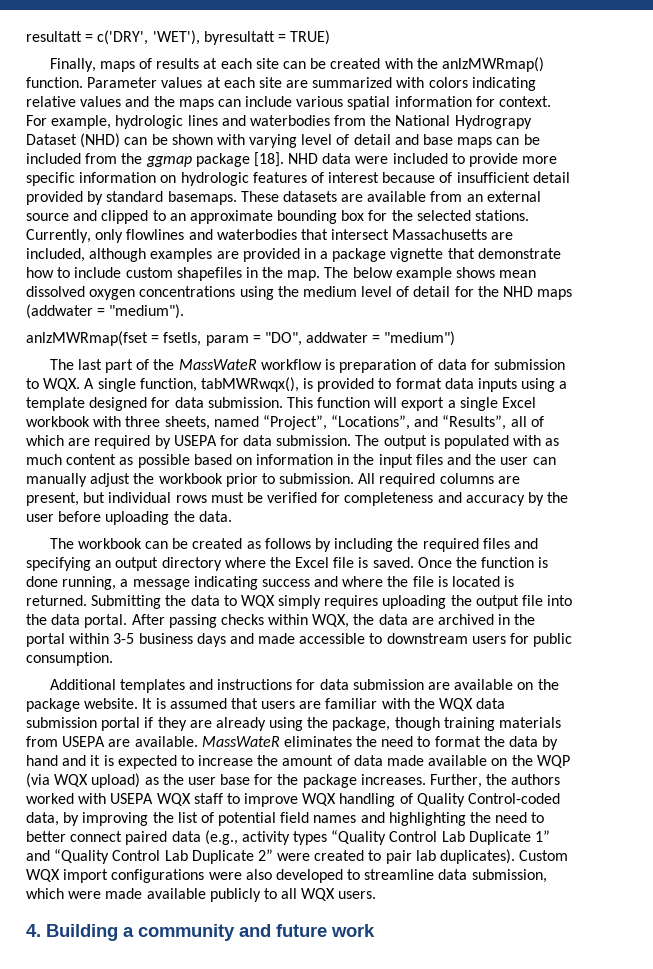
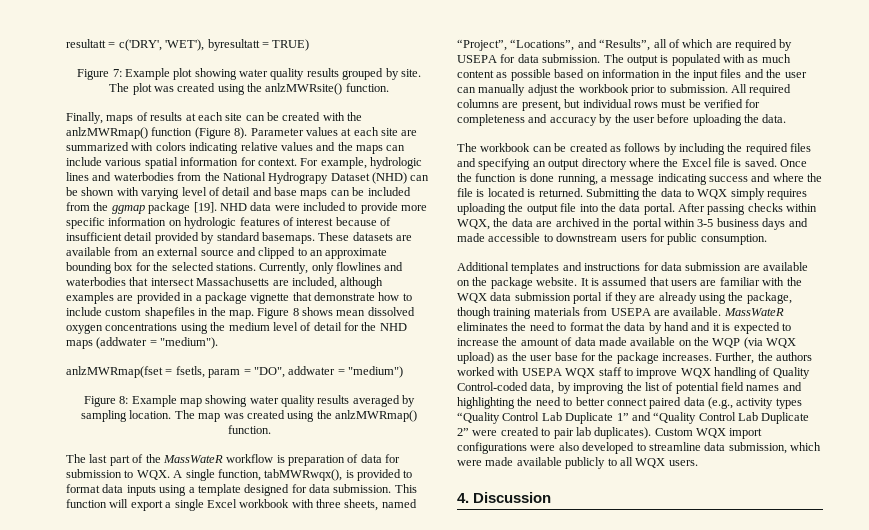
+ Figure 7: Example plot showing water quality results grouped by site. The plot was created using the anlzMWRsite() function.
- Finally, maps of results at each site can be created with the anlzMWRmap() function.
+ Finally, maps of results at each site can be created with the anlzMWRmap() function (Figure 8).
- For example, hydrologic lines and waterbodies from the National Hydrograpy Dataset (NHD) can be shown with varying level of detail and base maps can be included from the ggmap package [18].
+ For example, hydrologic lines and waterbodies from the National Hydrograpy Dataset (NHD) can be shown with varying level of detail and base maps can be included from the ggmap package [19].
- The below example shows mean dissolved oxygen concentrations using the medium level of detail for the NHD maps (addwater = "medium").
+ Figure 8 shows mean dissolved oxygen concentrations using the medium level of detail for the NHD maps (addwater = "medium").
+ Figure 8: Example map showing water quality results averaged by sampling location. The map was created using the anlzMWRmap() function.
- 4. Building a community and future work
+ 4. Discussion

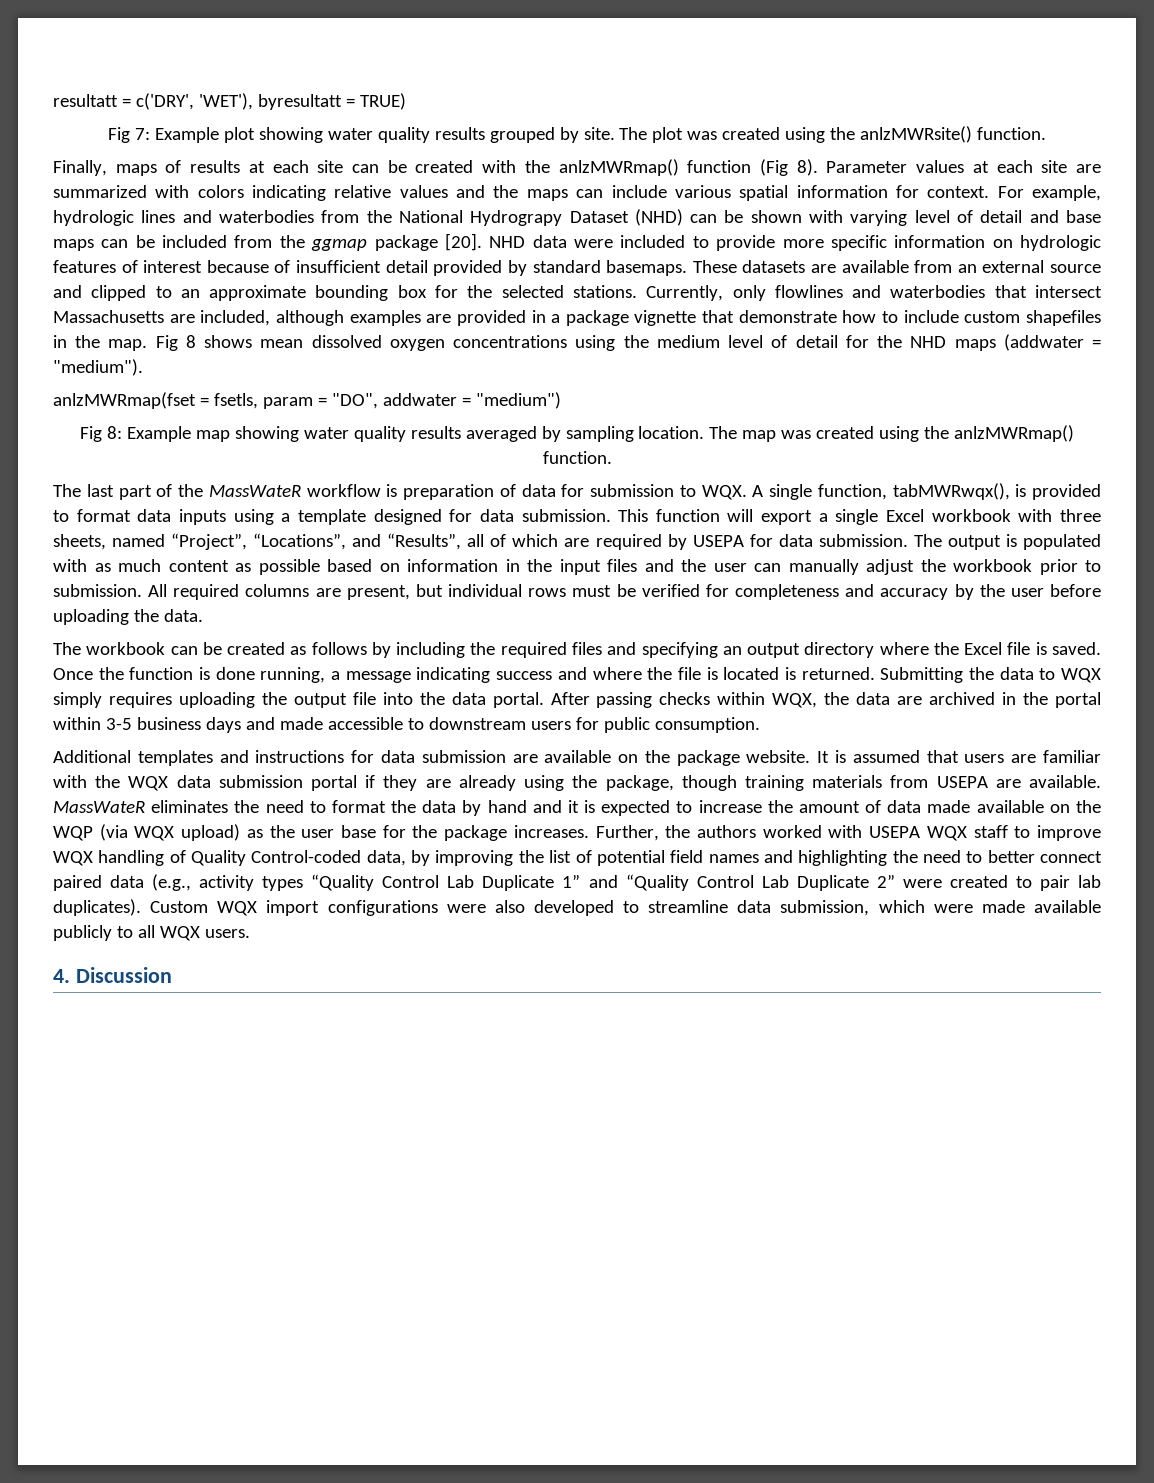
- Figure 7: Example plot showing water quality results grouped by site.
+ Fig 7: Example plot showing water quality results grouped by site.
- Finally, maps of results at each site can be created with the anlzMWRmap() function (Figure 8).
+ Finally, maps of results at each site can be created with the anlzMWRmap() function (Fig 8).
- For example, hydrologic lines and waterbodies from the National Hydrograpy Dataset (NHD) can be shown with varying level of detail and base maps can be included from the ggmap package [19].
+ For example, hydrologic lines and waterbodies from the National Hydrograpy Dataset (NHD) can be shown with varying level of detail and base maps can be included from the ggmap package [20].
- Figure 8 shows mean dissolved oxygen concentrations using the medium level of detail for the NHD maps (addwater = "medium").
+ Fig 8 shows mean dissolved oxygen concentrations using the medium level of detail for the NHD maps (addwater = "medium").
- Figure 8: Example map showing water quality results averaged by sampling location.
+ Fig 8: Example map showing water quality results averaged by sampling location.

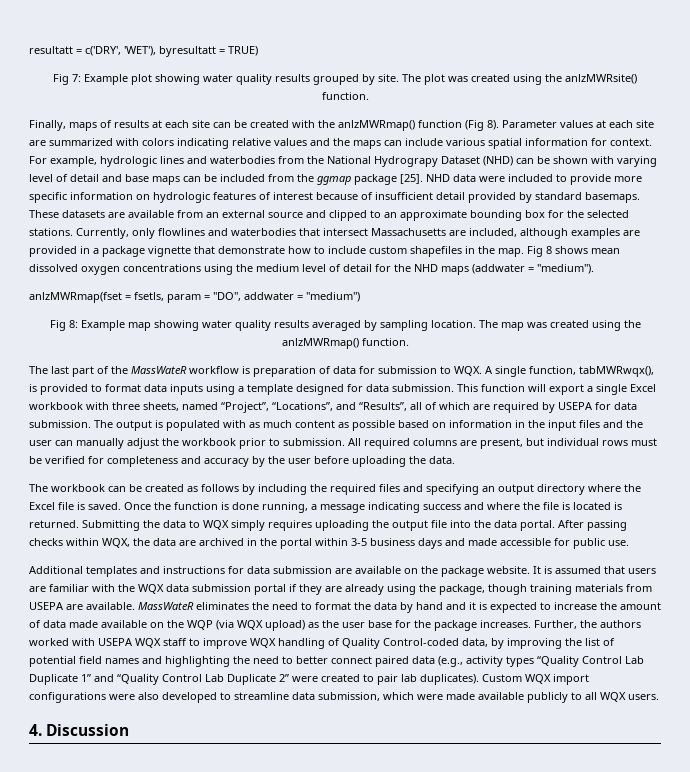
- For example, hydrologic lines and waterbodies from the National Hydrograpy Dataset (NHD) can be shown with varying level of detail and base maps can be included from the ggmap package [20].
+ For example, hydrologic lines and waterbodies from the National Hydrograpy Dataset (NHD) can be shown with varying level of detail and base maps can be included from the ggmap package [25].
- After passing checks within WQX, the data are archived in the portal within 3-5 business days and made accessible to downstream users for public consumption.
+ After passing checks within WQX, the data are archived in the portal within 3-5 business days and made accessible for public use.

